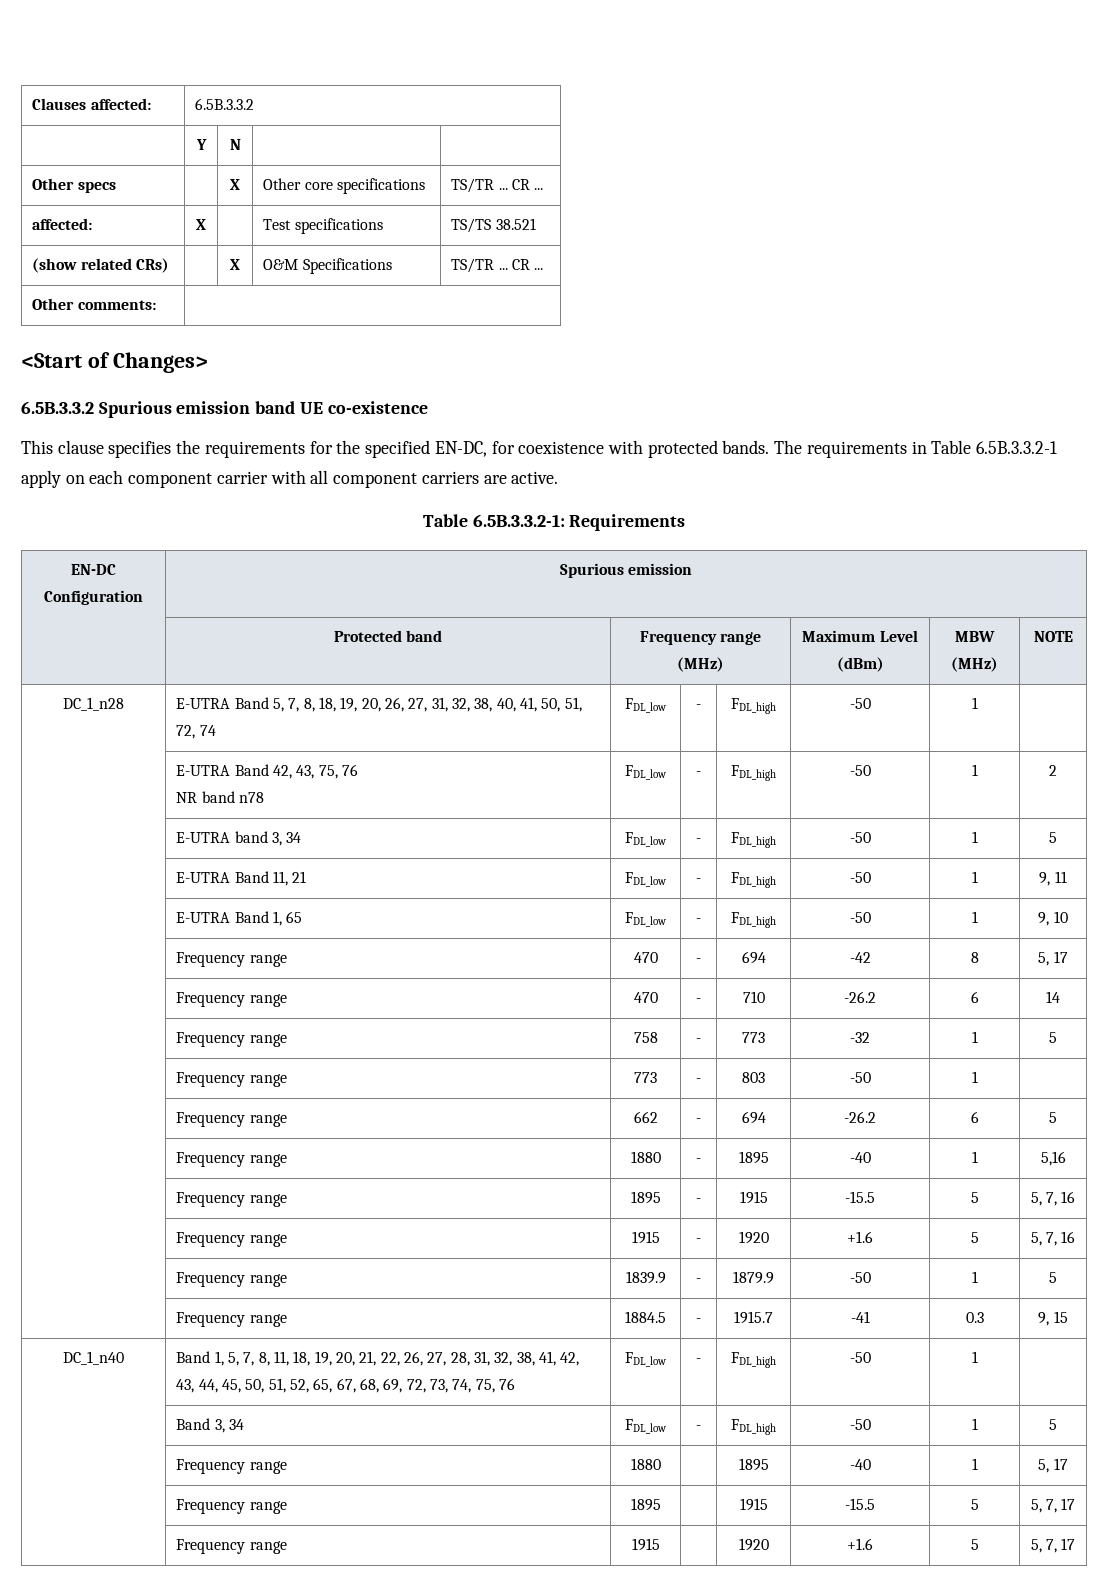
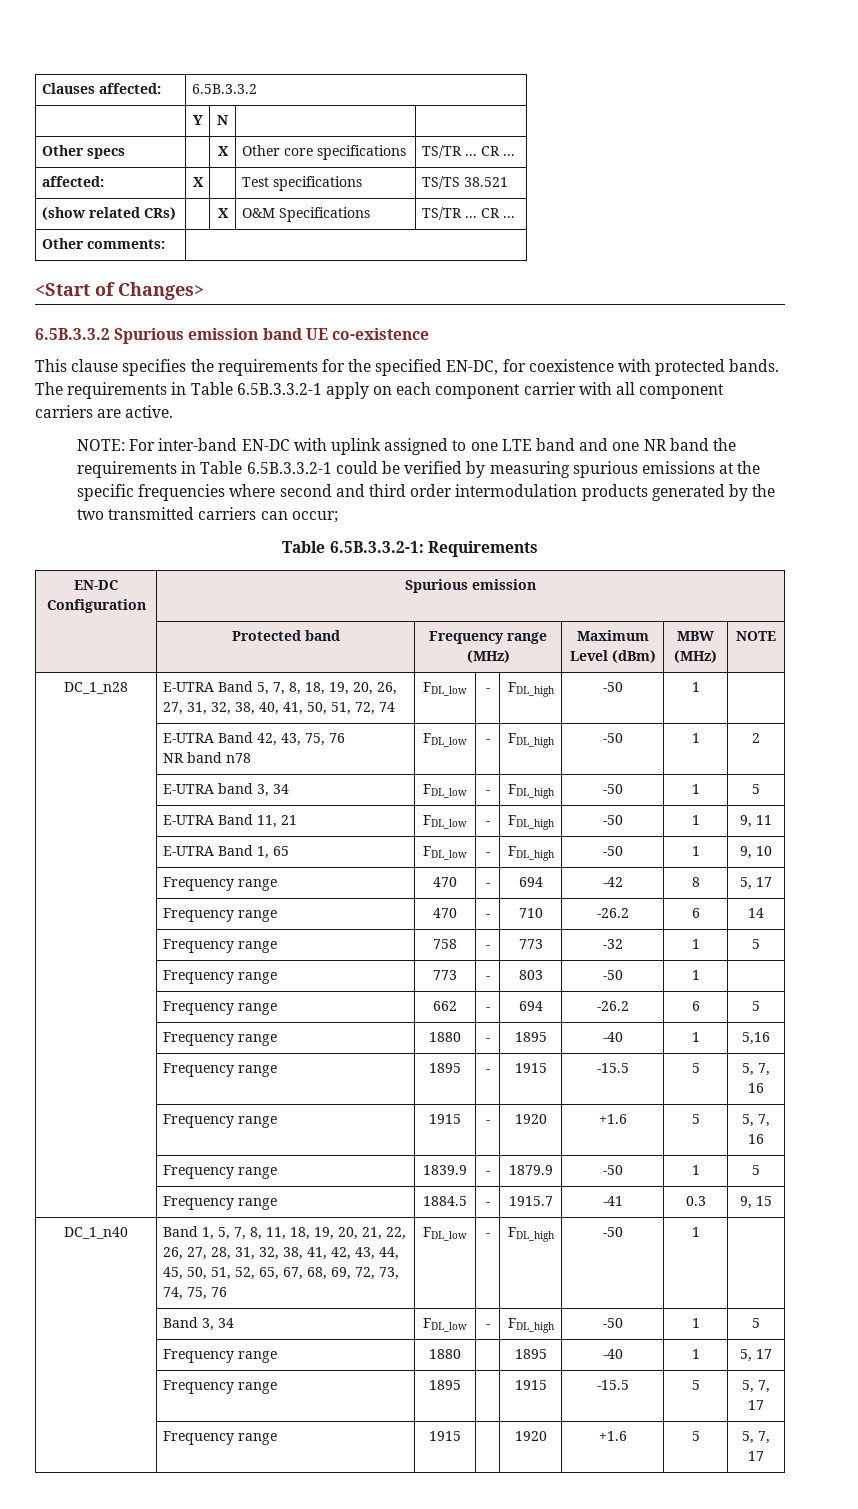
+ NOTE: For inter-band EN-DC with uplink assigned to one LTE band and one NR band the requirements in Table 6.5B.3.3.2-1 could be verified by measuring spurious emissions at the specific frequencies where second and third order intermodulation products generated by the two transmitted carriers can occur;

